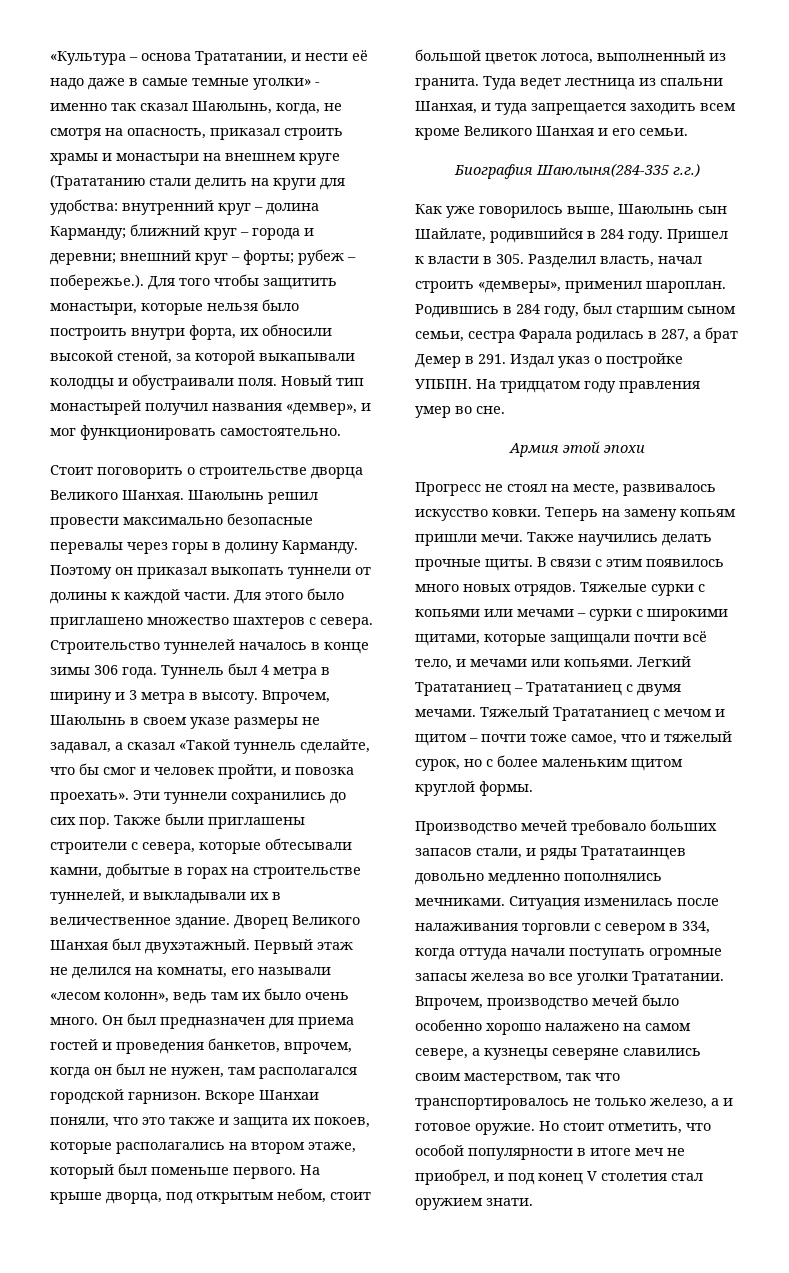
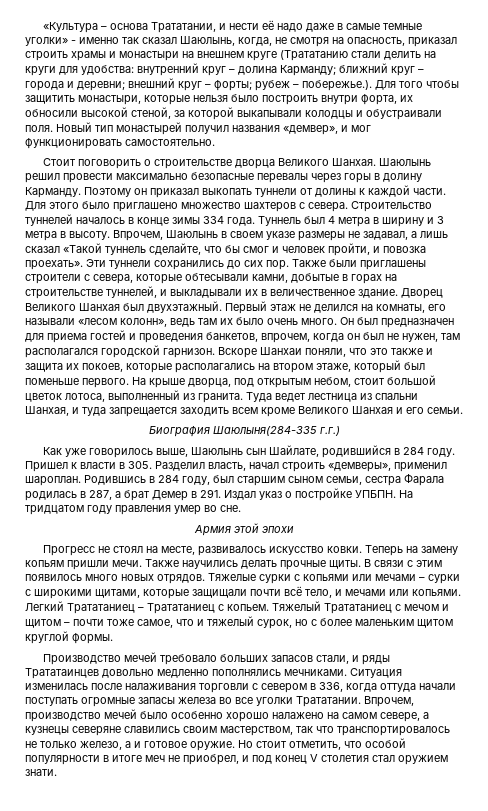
- Строительство туннелей началось в конце зимы 306 года.
+ Строительство туннелей началось в конце зимы 334 года.
- Впрочем, Шаюлынь в своем указе размеры не задавал, а сказал «Такой туннель сделайте, что бы смог и человек пройти, и повозка проехать».
+ Впрочем, Шаюлынь в своем указе размеры не задавал, а лишь сказал «Такой туннель сделайте, что бы смог и человек пройти, и повозка проехать».
- Легкий Трататаниец – Трататаниец с двумя мечами.
+ Легкий Трататаниец – Трататаниец с копьем.
- Ситуация изменилась после налаживания торговли с севером в 334, когда оттуда начали поступать огромные запасы железа во все уголки Трататании.
+ Ситуация изменилась после налаживания торговли с севером в 336, когда оттуда начали поступать огромные запасы железа во все уголки Трататании.

